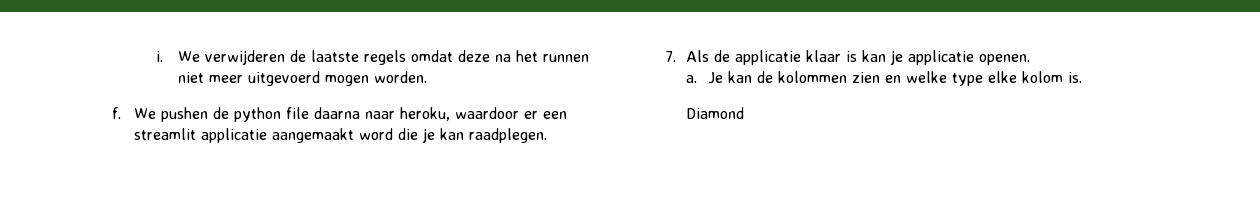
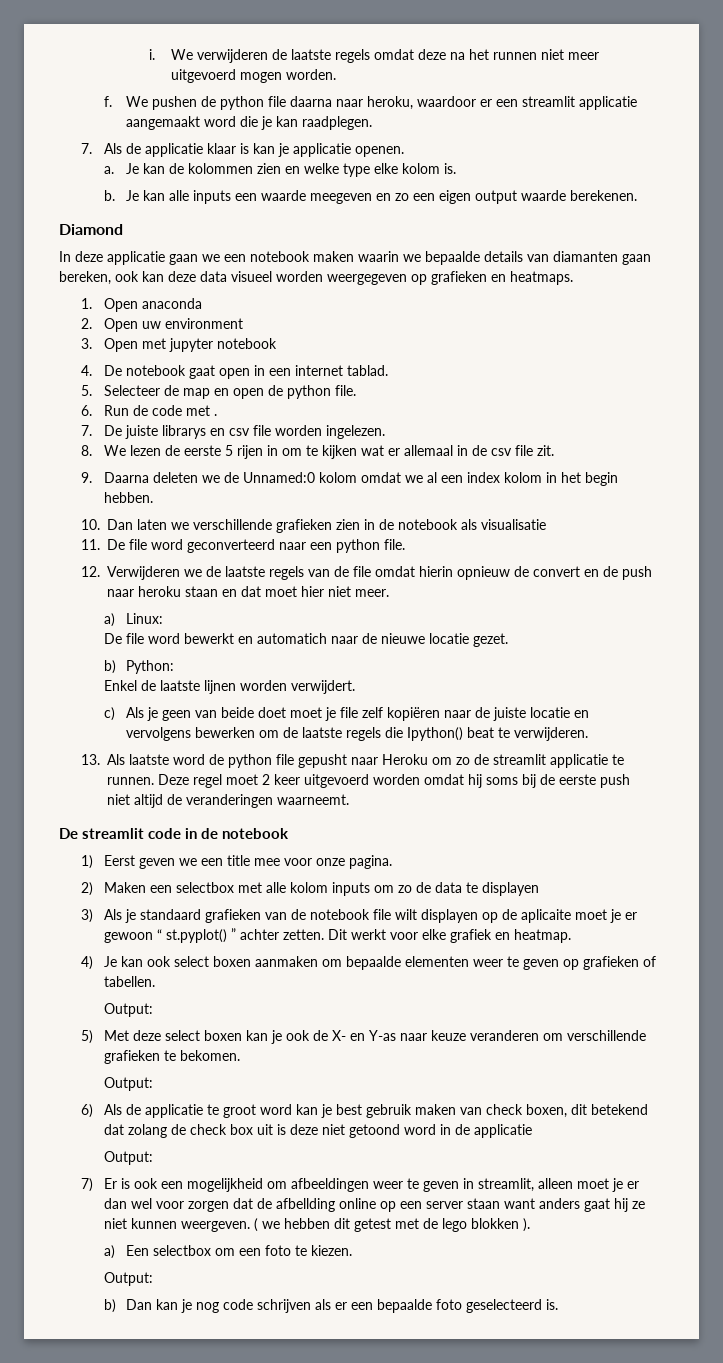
+ b. Je kan alle inputs een waarde meegeven en zo een eigen output waarde berekenen.
  Diamond
+ In deze applicatie gaan we een notebook maken waarin we bepaalde details van diamanten gaan bereken, ook kan deze data visueel worden weergegeven op grafieken en heatmaps.
+ 1. Open anaconda
+ 2. Open uw environment
+ 3. Open met jupyter notebook
+ 4. De notebook gaat open in een internet tablad.
+ 5. Selecteer de map en open de python file.
+ 6. Run de code met .
+ 7. De juiste librarys en csv file worden ingelezen.
+ 8. We lezen de eerste 5 rijen in om te kijken wat er allemaal in de csv file zit.
+ 9. Daarna deleten we de Unnamed:0 kolom omdat we al een index kolom in het begin hebben.
+ 10. Dan laten we verschillende grafieken zien in de notebook als visualisatie
+ 11. De file word geconverteerd naar een python file.
+ 12. Verwijderen we de laatste regels van de file omdat hierin opnieuw de convert en de push naar heroku staan en dat moet hier niet meer.
+ a) Linux:
+ De file word bewerkt en automatich naar de nieuwe locatie gezet.
+ b) Python:
+ Enkel de laatste lijnen worden verwijdert.
+ c) Als je geen van beide doet moet je file zelf kopiëren naar de juiste locatie en vervolgens bewerken om de laatste regels die Ipython() beat te verwijderen.
+ 13. Als laatste word de python file gepusht naar Heroku om zo de streamlit applicatie te runnen. Deze regel moet 2 keer uitgevoerd worden omdat hij soms bij de eerste push niet altijd de veranderingen waarneemt.
+ De streamlit code in de notebook
+ 1) Eerst geven we een title mee voor onze pagina.
+ 2) Maken een selectbox met alle kolom inputs om zo de data te displayen
+ 3) Als je standaard grafieken van de notebook file wilt displayen op de aplicaite moet je er gewoon “ st.pyplot() ” achter zetten. Dit werkt voor elke grafiek en heatmap.
+ 4) Je kan ook select boxen aanmaken om bepaalde elementen weer te geven op grafieken of tabellen.
+ Output:
+ 5) Met deze select boxen kan je ook de X- en Y-as naar keuze veranderen om verschillende grafieken te bekomen.
+ Output:
+ 6) Als de applicatie te groot word kan je best gebruik maken van check boxen, dit betekend dat zolang de check box uit is deze niet getoond word in de applicatie
+ Output:
+ 7) Er is ook een mogelijkheid om afbeeldingen weer te geven in streamlit, alleen moet je er dan wel voor zorgen dat de afbellding online op een server staan want anders gaat hij ze niet kunnen weergeven. ( we hebben dit getest met de lego blokken ).
+ a) Een selectbox om een foto te kiezen.
+ Output:
+ b) Dan kan je nog code schrijven als er een bepaalde foto geselecteerd is.

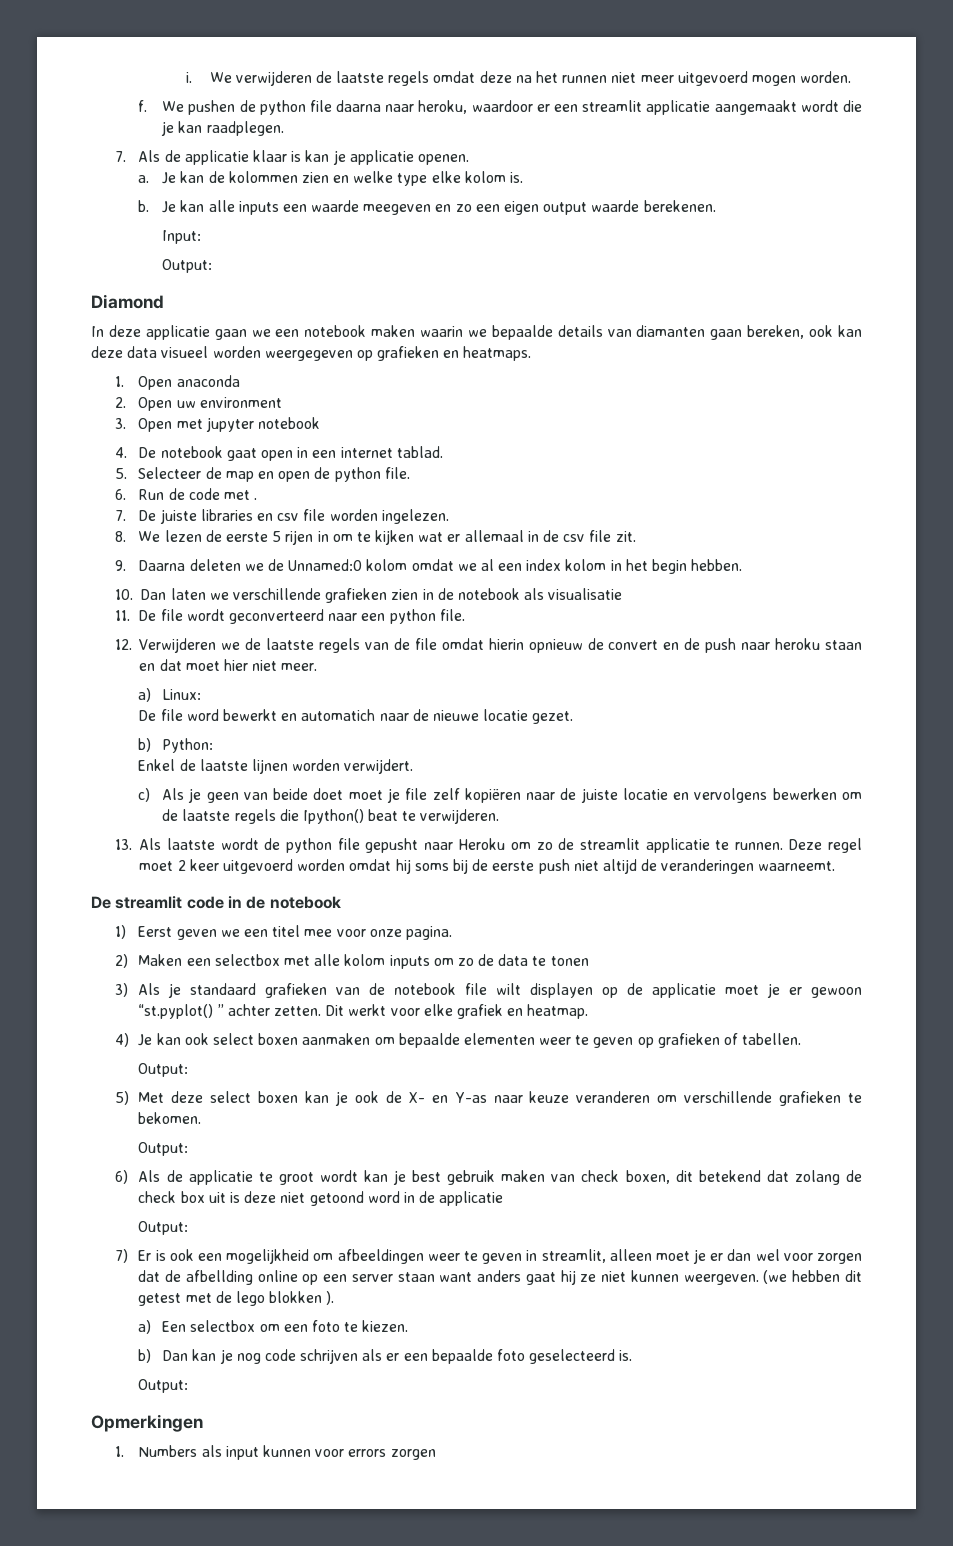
- We pushen de python file daarna naar heroku, waardoor er een streamlit applicatie aangemaakt word die je kan raadplegen.
+ We pushen de python file daarna naar heroku, waardoor er een streamlit applicatie aangemaakt wordt die je kan raadplegen.
+ Input:
+ Output:
- 7. De juiste librarys en csv file worden ingelezen.
+ 7. De juiste libraries en csv file worden ingelezen.
- 11. De file word geconverteerd naar een python file.
+ 11. De file wordt geconverteerd naar een python file.
- 13. Als laatste word de python file gepusht naar Heroku om zo de streamlit applicatie te runnen.
+ 13. Als laatste wordt de python file gepusht naar Heroku om zo de streamlit applicatie te runnen.
- 1) Eerst geven we een title mee voor onze pagina.
+ 1) Eerst geven we een titel mee voor onze pagina.
- 2) Maken een selectbox met alle kolom inputs om zo de data te displayen
+ 2) Maken een selectbox met alle kolom inputs om zo de data te tonen
- 3) Als je standaard grafieken van de notebook file wilt displayen op de aplicaite moet je er gewoon “ st.pyplot() ” achter zetten.
+ 3) Als je standaard grafieken van de notebook file wilt displayen op de applicatie moet je er gewoon “st.pyplot() ” achter zetten.
- 6) Als de applicatie te groot word kan je best gebruik maken van check boxen, dit betekend dat zolang de check box uit is deze niet getoond word in de applicatie
+ 6) Als de applicatie te groot wordt kan je best gebruik maken van check boxen, dit betekend dat zolang de check box uit is deze niet getoond word in de applicatie
- ( we hebben dit getest met de lego blokken ).
+ (we hebben dit getest met de lego blokken ).
  a) Een selectbox om een foto te kiezen.
- Output:
  b) Dan kan je nog code schrijven als er een bepaalde foto geselecteerd is.
+ Output:
+ Opmerkingen
+ 1. Numbers als input kunnen voor errors zorgen

